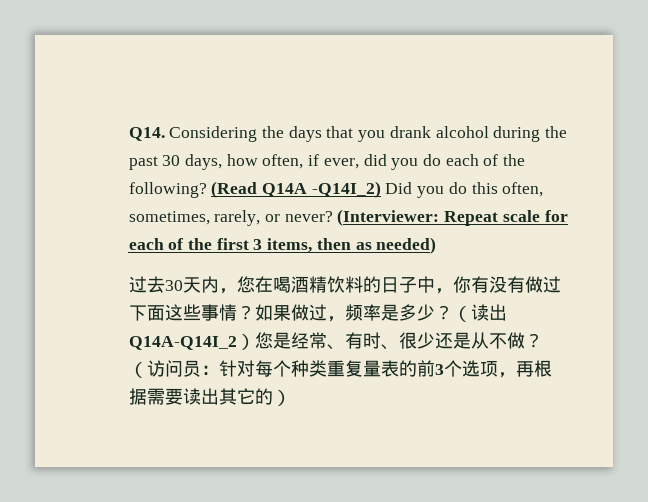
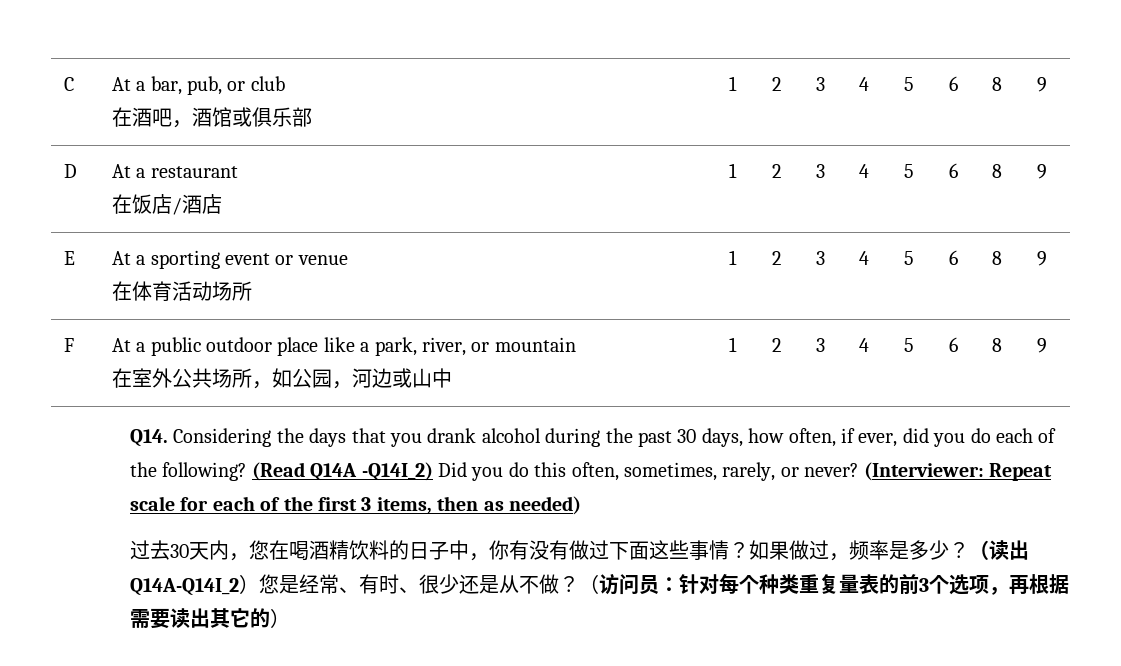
+ C | At a bar, pub, or club
+ 在酒吧，酒馆或俱乐部 | 1 | 2 | 3 | 4 | 5 | 6 | 8 | 9
+ D | At a restaurant
+ 在饭店/酒店 | 1 | 2 | 3 | 4 | 5 | 6 | 8 | 9
+ E | At a sporting event or venue
+ 在体育活动场所 | 1 | 2 | 3 | 4 | 5 | 6 | 8 | 9
+ F | At a public outdoor place like a park, river, or mountain
+ 在室外公共场所，如公园，河边或山中 | 1 | 2 | 3 | 4 | 5 | 6 | 8 | 9

